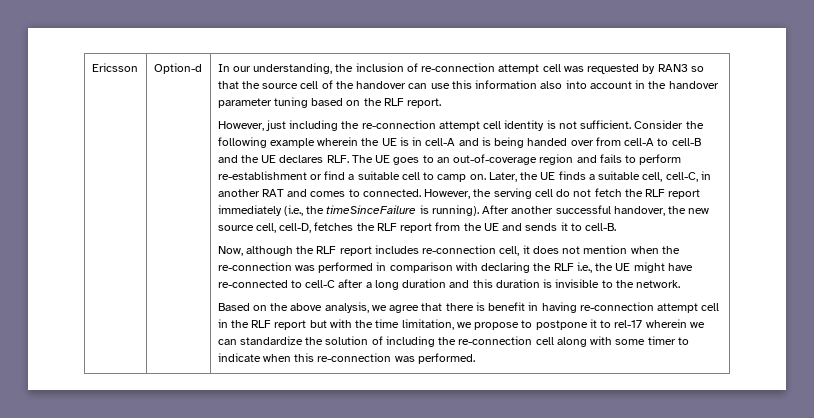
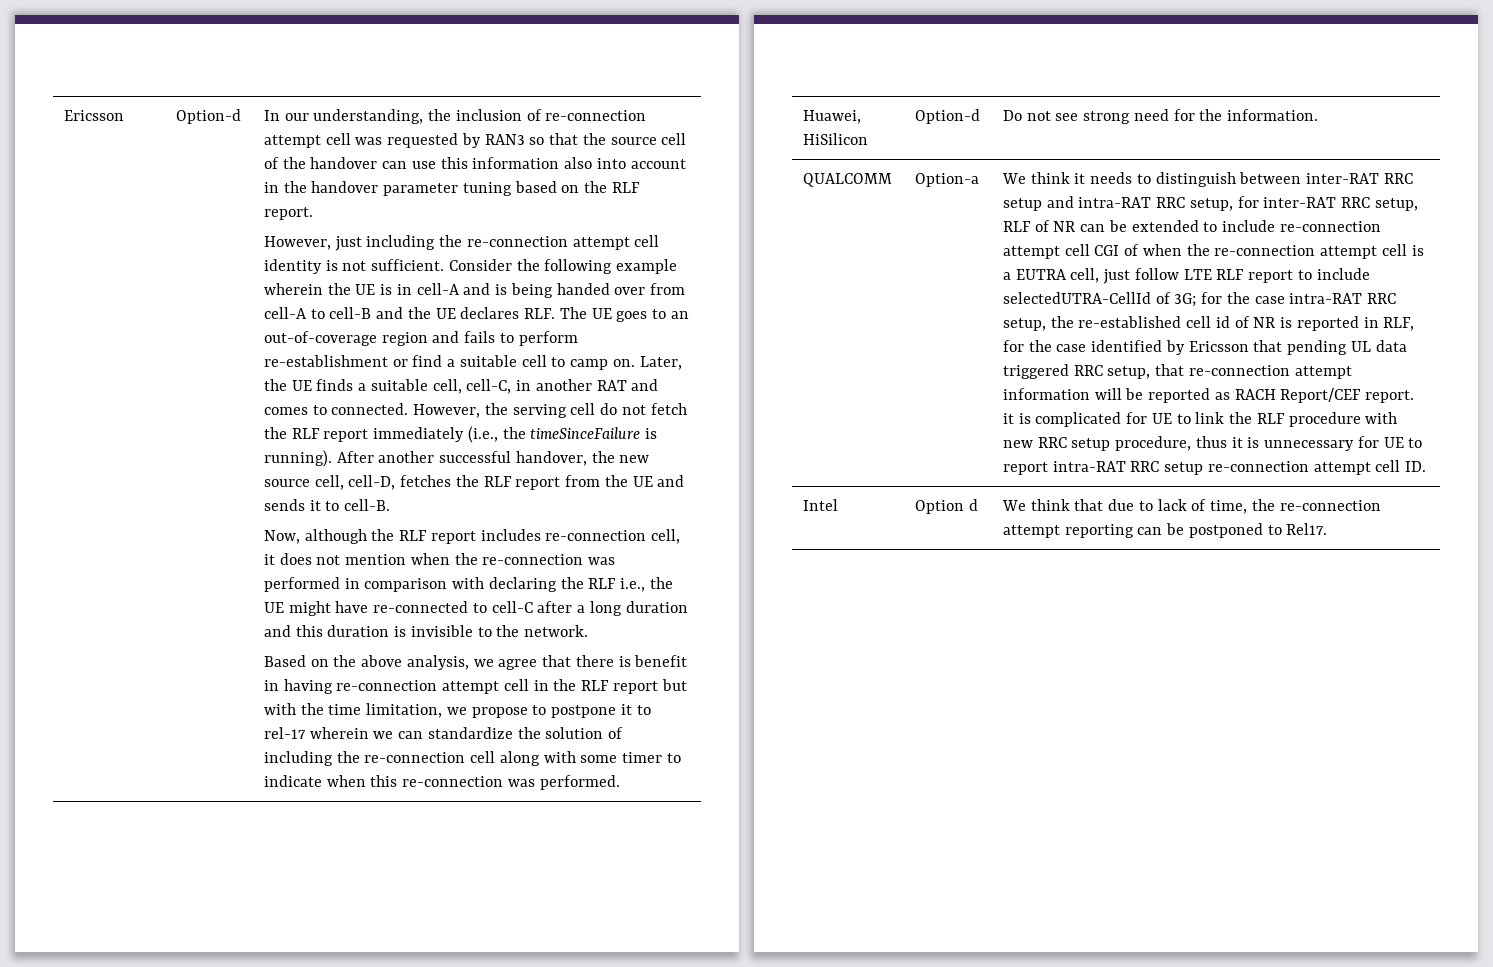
+ Huawei, HiSilicon | Option-d | Do not see strong need for the information.
+ QUALCOMM | Option-a | We think it needs to distinguish between inter-RAT RRC setup and intra-RAT RRC setup, for inter-RAT RRC setup, RLF of NR can be extended to include re-connection attempt cell CGI of when the re-connection attempt cell is a EUTRA cell, just follow LTE RLF report to include selectedUTRA-CellId of 3G; for the case intra-RAT RRC setup, the re-established cell id of NR is reported in RLF, for the case identified by Ericsson that pending UL data triggered RRC setup, that re-connection attempt information will be reported as RACH Report/CEF report. it is complicated for UE to link the RLF procedure with new RRC setup procedure, thus it is unnecessary for UE to report intra-RAT RRC setup re-connection attempt cell ID.
+ Intel | Option d | We think that due to lack of time, the re-connection attempt reporting can be postponed to Rel17.

